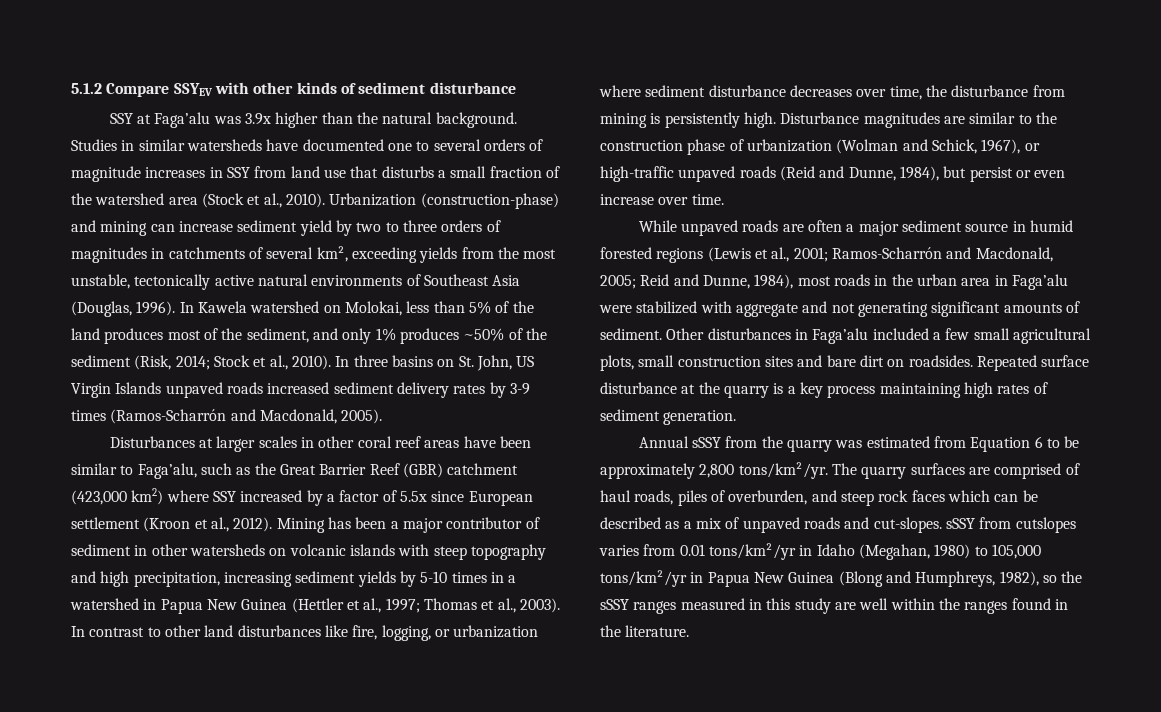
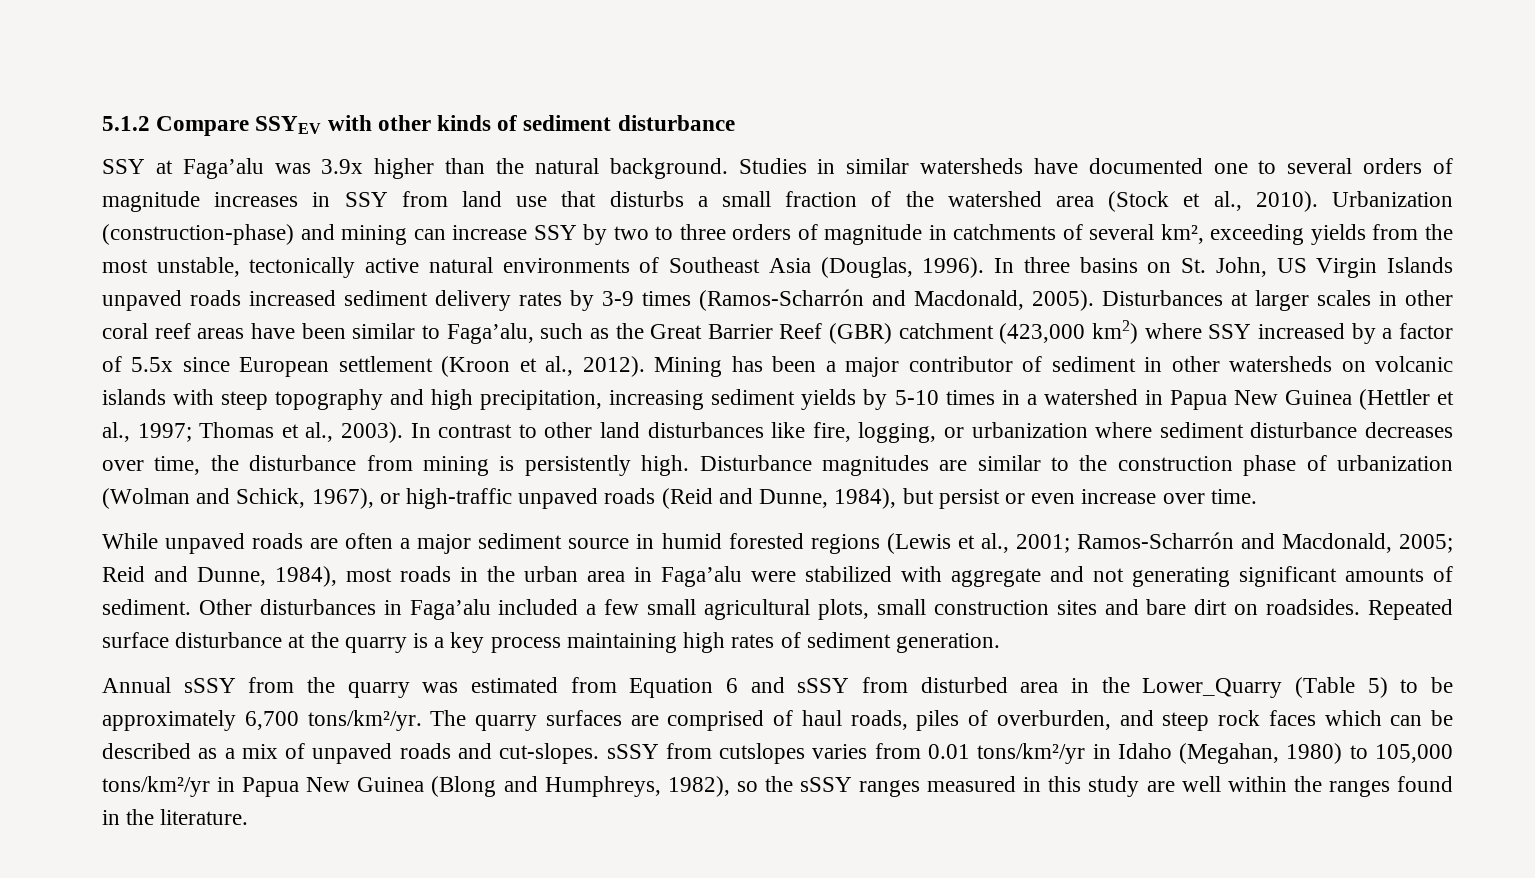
- Urbanization (construction-phase) and mining can increase sediment yield by two to three orders of magnitudes in catchments of several km², exceeding yields from the most unstable, tectonically active natural environments of Southeast Asia (Douglas, 1996).
+ Urbanization (construction-phase) and mining can increase SSY by two to three orders of magnitude in catchments of several km², exceeding yields from the most unstable, tectonically active natural environments of Southeast Asia (Douglas, 1996).
- In Kawela watershed on Molokai, less than 5% of the land produces most of the sediment, and only 1% produces ~50% of the sediment (Risk, 2014; Stock et al., 2010). In three basins on St. John, US Virgin Islands unpaved roads increased sediment delivery rates by 3-9 times (Ramos-Scharrón and Macdonald, 2005).
- Disturbances at larger scales in other coral reef areas have been similar to Faga’alu, such as the Great Barrier Reef (GBR) catchment (423,000 km2) where SSY increased by a factor of 5.5x since European settlement (Kroon et al., 2012).
+ In three basins on St. John, US Virgin Islands unpaved roads increased sediment delivery rates by 3-9 times (Ramos-Scharrón and Macdonald, 2005). Disturbances at larger scales in other coral reef areas have been similar to Faga’alu, such as the Great Barrier Reef (GBR) catchment (423,000 km2) where SSY increased by a factor of 5.5x since European settlement (Kroon et al., 2012).
- Annual sSSY from the quarry was estimated from Equation 6 to be approximately 2,800 tons/km²/yr.
+ Annual sSSY from the quarry was estimated from Equation 6 and sSSY from disturbed area in the Lower_Quarry (Table 5) to be approximately 6,700 tons/km²/yr.

